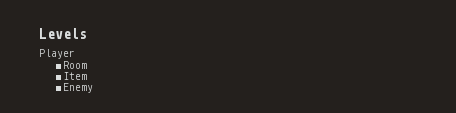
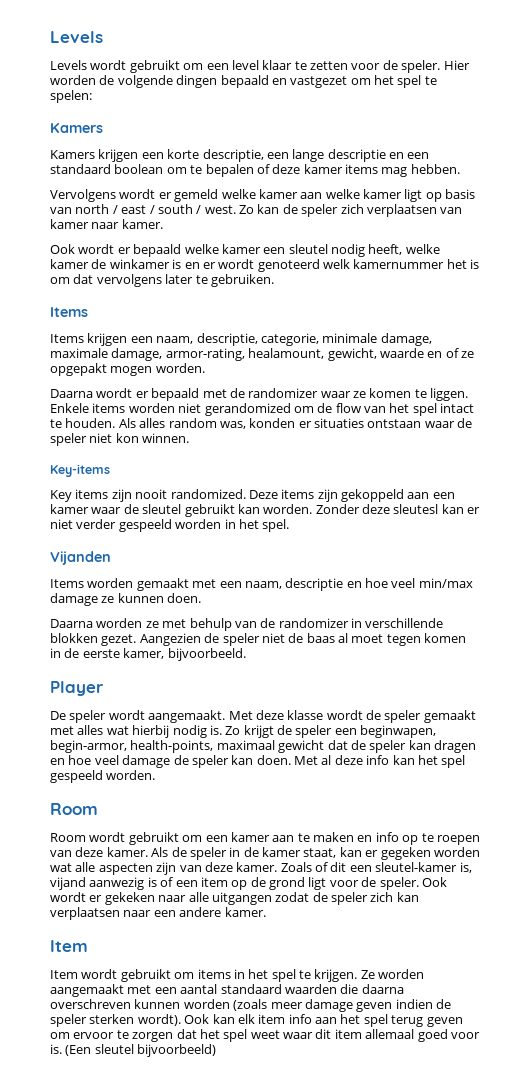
+ Levels wordt gebruikt om een level klaar te zetten voor de speler. Hier worden de volgende dingen bepaald en vastgezet om het spel te spelen:
+ Kamers
+ Kamers krijgen een korte descriptie, een lange descriptie en een standaard boolean om te bepalen of deze kamer items mag hebben.
+ Vervolgens wordt er gemeld welke kamer aan welke kamer ligt op basis van north / east / south / west. Zo kan de speler zich verplaatsen van kamer naar kamer.
+ Ook wordt er bepaald welke kamer een sleutel nodig heeft, welke kamer de winkamer is en er wordt genoteerd welk kamernummer het is om dat vervolgens later te gebruiken.
+ Items
+ Items krijgen een naam, descriptie, categorie, minimale damage, maximale damage, armor-rating, healamount, gewicht, waarde en of ze opgepakt mogen worden.
+ Daarna wordt er bepaald met de randomizer waar ze komen te liggen. Enkele items worden niet gerandomized om de flow van het spel intact te houden. Als alles random was, konden er situaties ontstaan waar de speler niet kon winnen.
+ Key-items
+ Key items zijn nooit randomized. Deze items zijn gekoppeld aan een kamer waar de sleutel gebruikt kan worden. Zonder deze sleutesl kan er niet verder gespeeld worden in het spel.
+ Vijanden
+ Items worden gemaakt met een naam, descriptie en hoe veel min/max damage ze kunnen doen.
+ Daarna worden ze met behulp van de randomizer in verschillende blokken gezet. Aangezien de speler niet de baas al moet tegen komen in de eerste kamer, bijvoorbeeld.
  Player
+ De speler wordt aangemaakt. Met deze klasse wordt de speler gemaakt met alles wat hierbij nodig is. Zo krijgt de speler een beginwapen, begin-armor, health-points, maximaal gewicht dat de speler kan dragen en hoe veel damage de speler kan doen. Met al deze info kan het spel gespeeld worden.
  Room
+ Room wordt gebruikt om een kamer aan te maken en info op te roepen van deze kamer. Als de speler in de kamer staat, kan er gegeken worden wat alle aspecten zijn van deze kamer. Zoals of dit een sleutel-kamer is, vijand aanwezig is of een item op de grond ligt voor de speler. Ook wordt er gekeken naar alle uitgangen zodat de speler zich kan verplaatsen naar een andere kamer.
  Item
- Enemy
+ Item wordt gebruikt om items in het spel te krijgen. Ze worden aangemaakt met een aantal standaard waarden die daarna overschreven kunnen worden (zoals meer damage geven indien de speler sterken wordt). Ook kan elk item info aan het spel terug geven om ervoor te zorgen dat het spel weet waar dit item allemaal goed voor is. (Een sleutel bijvoorbeeld)

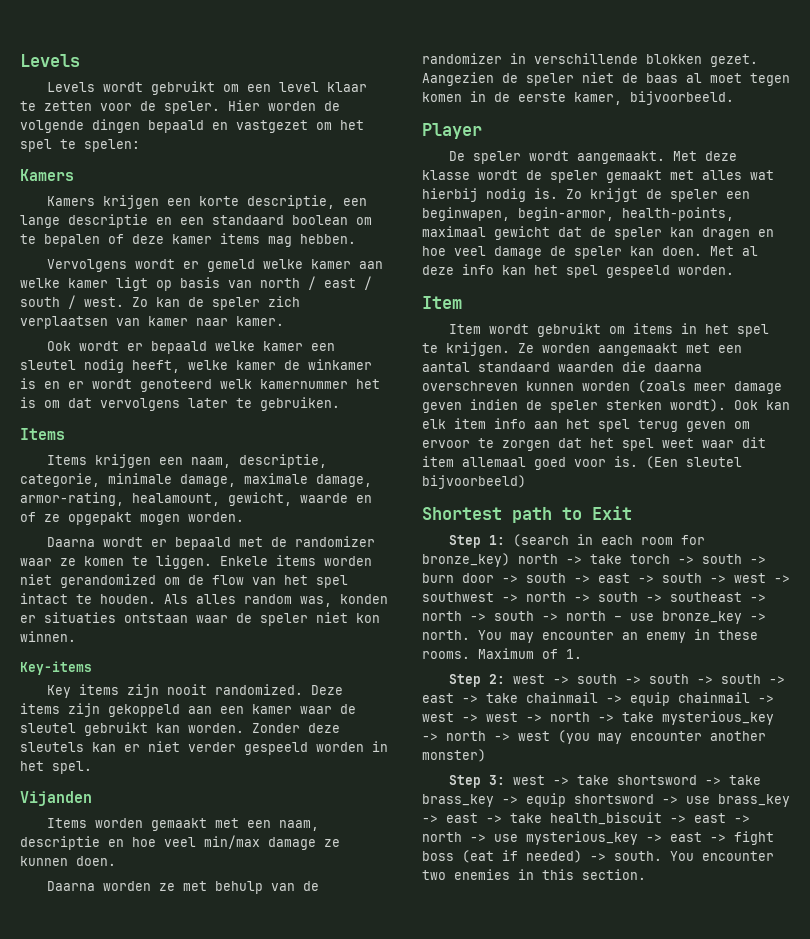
- Zonder deze sleutesl kan er niet verder gespeeld worden in het spel.
+ Zonder deze sleutels kan er niet verder gespeeld worden in het spel.
  Met al deze info kan het spel gespeeld worden.
- Room
- Room wordt gebruikt om een kamer aan te maken en info op te roepen van deze kamer. Als de speler in de kamer staat, kan er gegeken worden wat alle aspecten zijn van deze kamer. Zoals of dit een sleutel-kamer is, vijand aanwezig is of een item op de grond ligt voor de speler. Ook wordt er gekeken naar alle uitgangen zodat de speler zich kan verplaatsen naar een andere kamer.
+ Shortest path to Exit
+ Step 1: (search in each room for bronze_key) north -> take torch -> south -> burn door -> south -> east -> south -> west -> southwest -> north -> south -> southeast -> north -> south -> north – use bronze_key -> north. You may encounter an enemy in these rooms. Maximum of 1.
+ Step 2: west -> south -> south -> south -> east -> take chainmail -> equip chainmail -> west -> west -> north -> take mysterious_key -> north -> west (you may encounter another monster)
+ Step 3: west -> take shortsword -> take brass_key -> equip shortsword -> use brass_key -> east -> take health_biscuit -> east -> north -> use mysterious_key -> east -> fight boss (eat if needed) -> south. You encounter two enemies in this section.

